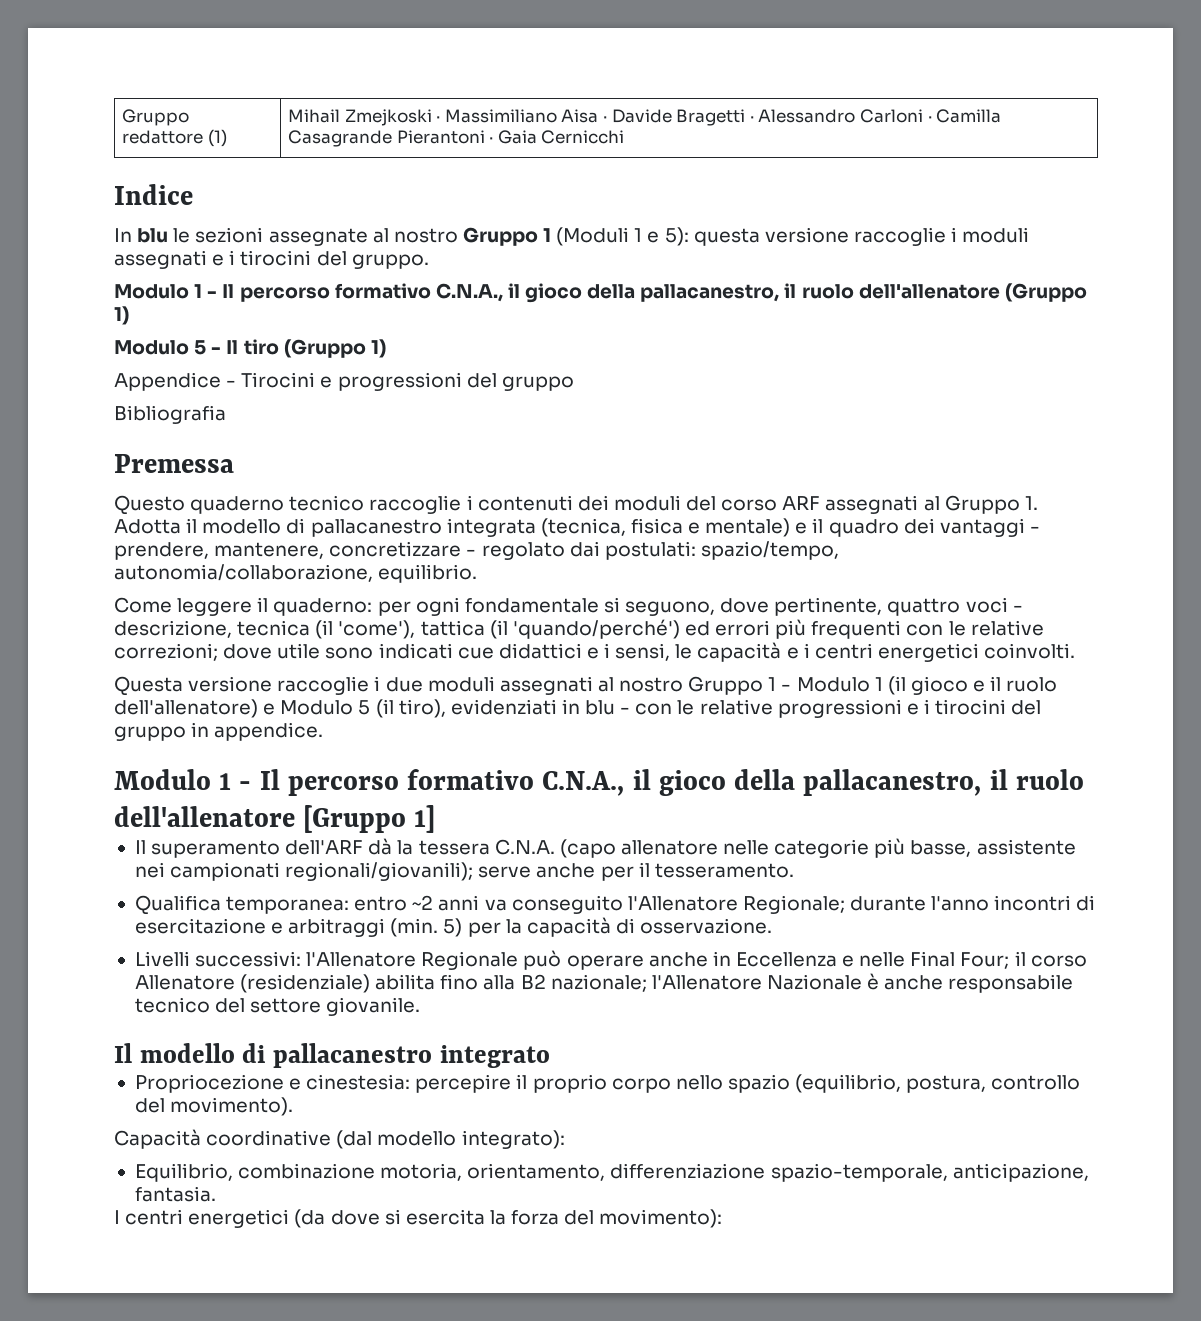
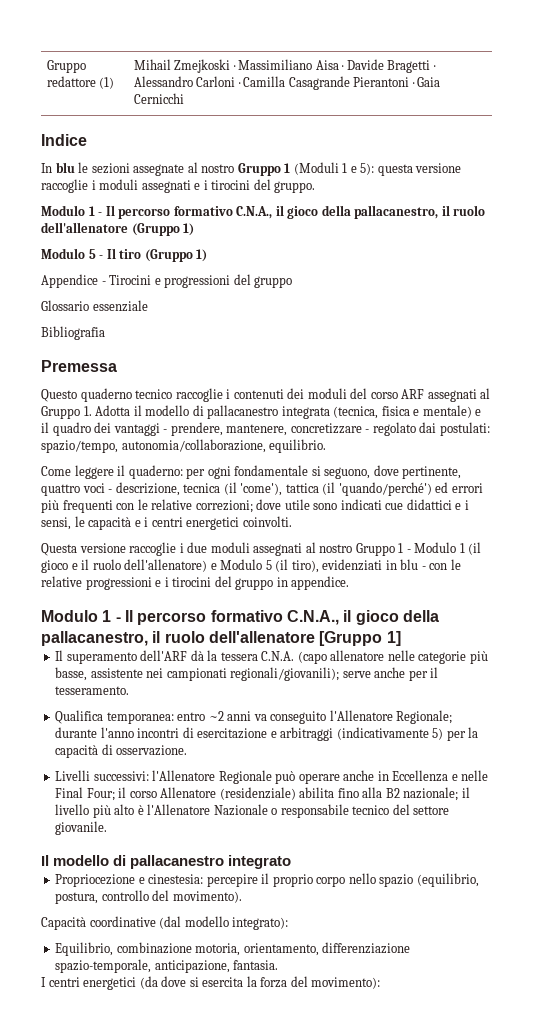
+ Glossario essenziale
- Qualifica temporanea: entro ~2 anni va conseguito l'Allenatore Regionale; durante l'anno incontri di esercitazione e arbitraggi (min. 5) per la capacità di osservazione.
+ Qualifica temporanea: entro ~2 anni va conseguito l'Allenatore Regionale; durante l'anno incontri di esercitazione e arbitraggi (indicativamente 5) per la capacità di osservazione.
- Livelli successivi: l'Allenatore Regionale può operare anche in Eccellenza e nelle Final Four; il corso Allenatore (residenziale) abilita fino alla B2 nazionale; l'Allenatore Nazionale è anche responsabile tecnico del settore giovanile.
+ Livelli successivi: l'Allenatore Regionale può operare anche in Eccellenza e nelle Final Four; il corso Allenatore (residenziale) abilita fino alla B2 nazionale; il livello più alto è l'Allenatore Nazionale o responsabile tecnico del settore giovanile.

